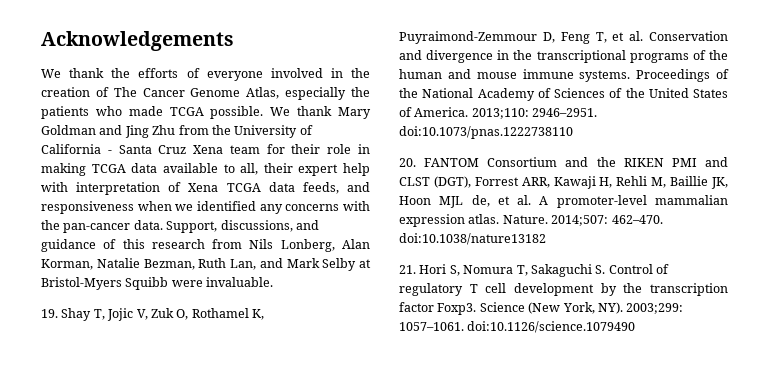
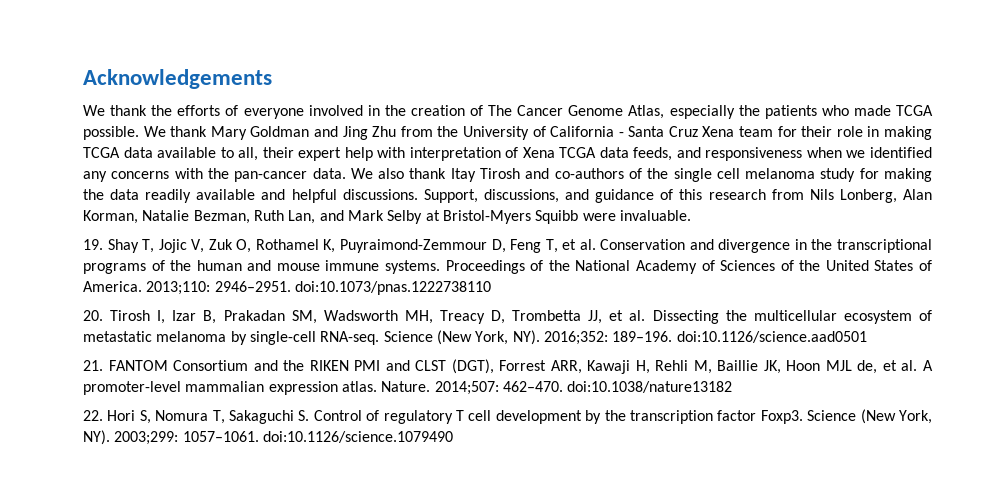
+ We also thank Itay Tirosh and co-authors of the single cell melanoma study for making the data readily available and helpful discussions.
- 20. FANTOM Consortium and the RIKEN PMI and CLST (DGT), Forrest ARR, Kawaji H, Rehli M, Baillie JK, Hoon MJL de, et al. A promoter-level mammalian expression atlas.
+ 20. Tirosh I, Izar B, Prakadan SM, Wadsworth MH, Treacy D, Trombetta JJ, et al. Dissecting the multicellular ecosystem of metastatic melanoma by single-cell RNA-seq. Science (New York, NY). 2016;352: 189–196. doi:10.1126/science.aad0501
+ 21. FANTOM Consortium and the RIKEN PMI and CLST (DGT), Forrest ARR, Kawaji H, Rehli M, Baillie JK, Hoon MJL de, et al. A promoter-level mammalian expression atlas.
- 21. Hori S, Nomura T, Sakaguchi S. Control of regulatory T cell development by the transcription factor Foxp3.
+ 22. Hori S, Nomura T, Sakaguchi S. Control of regulatory T cell development by the transcription factor Foxp3.

